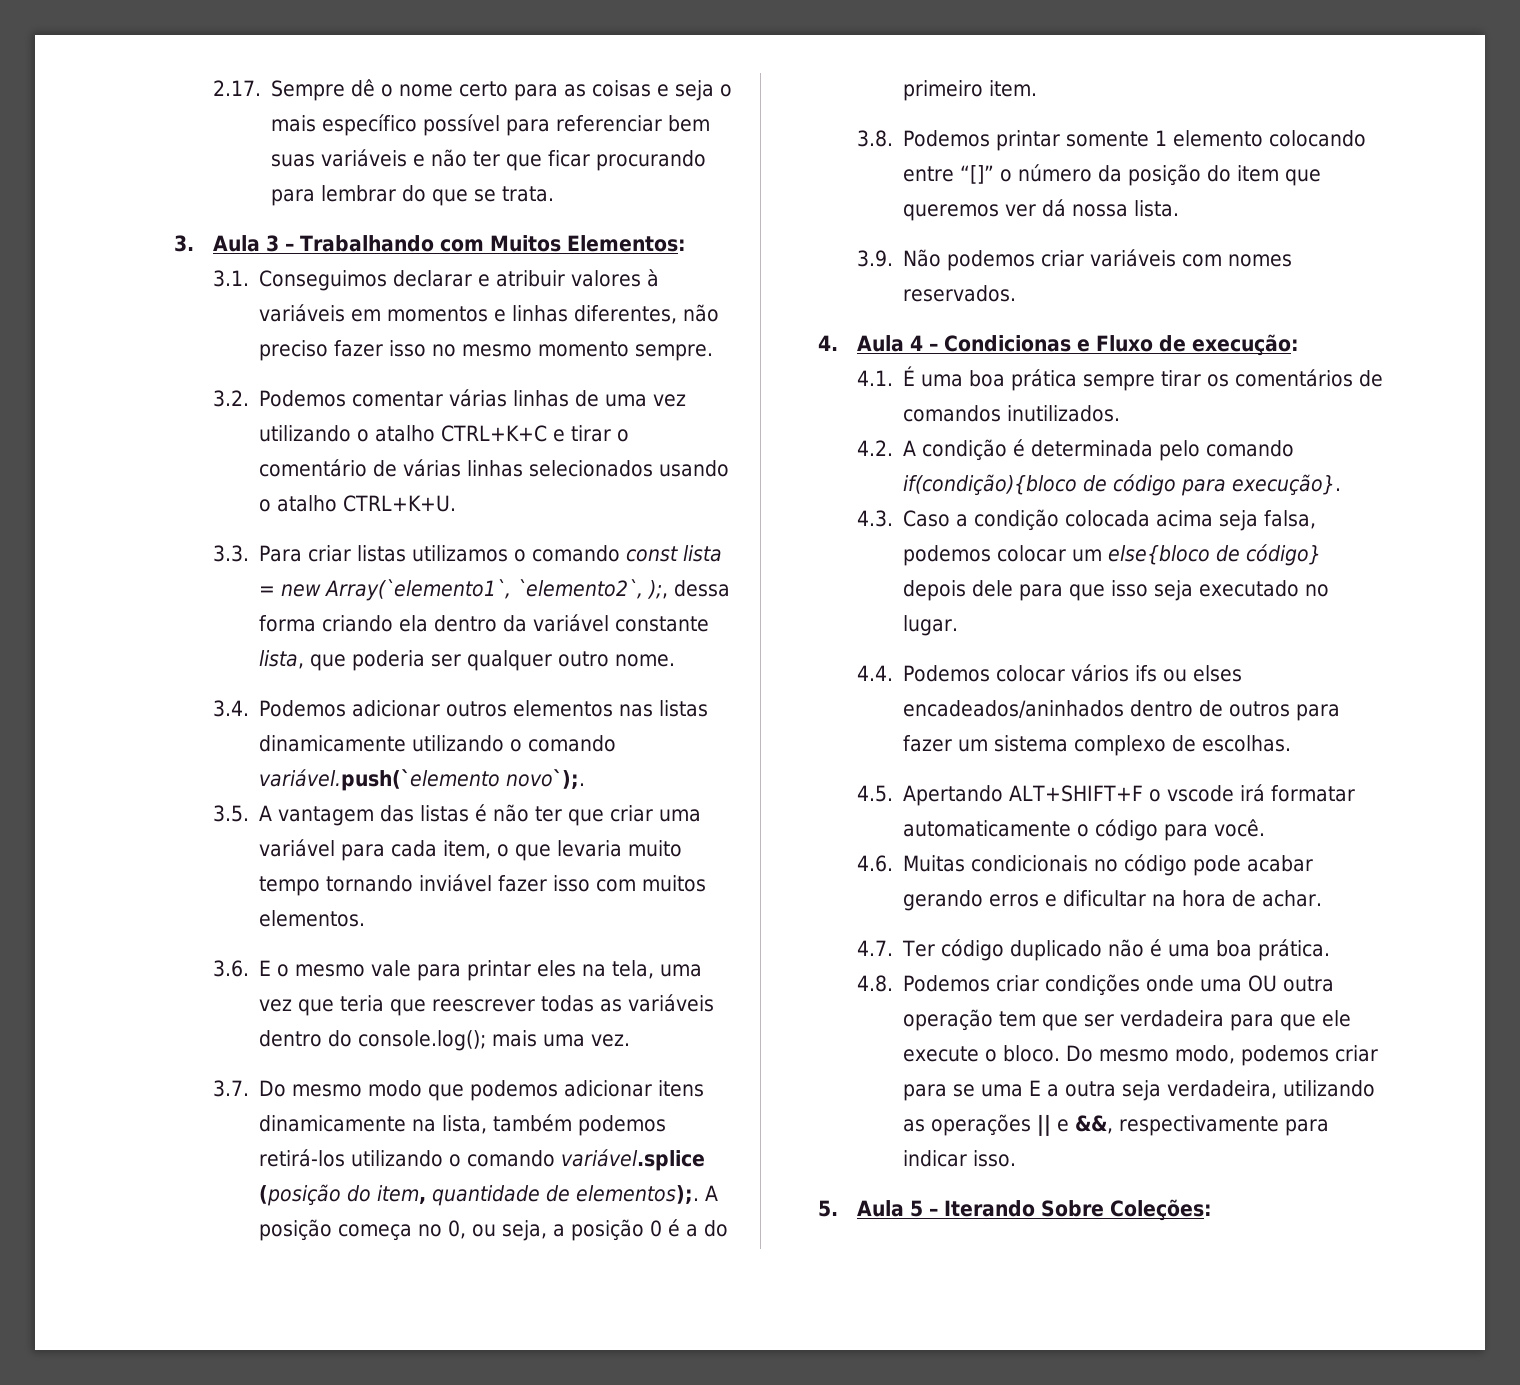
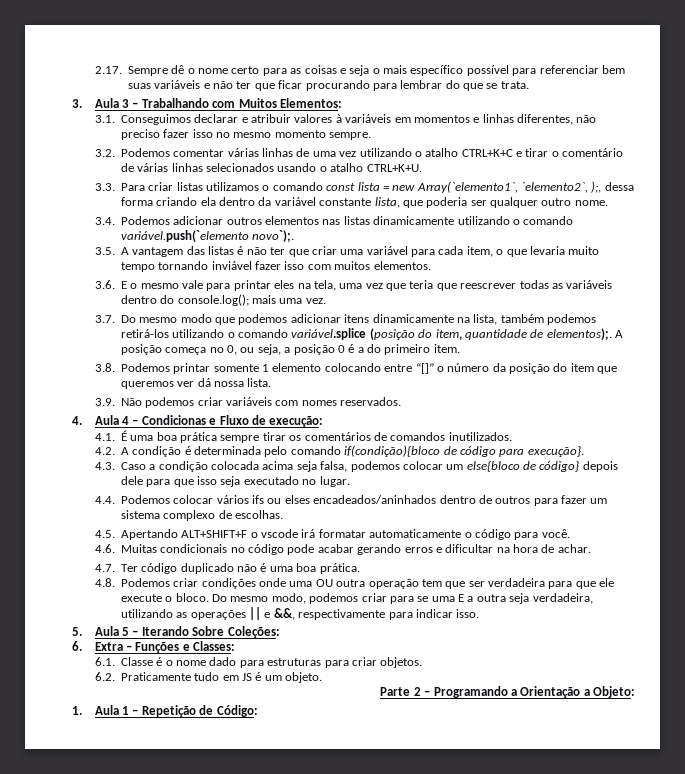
+ 6. Extra – Funções e Classes:
+ 6.1. Classe é o nome dado para estruturas para criar objetos.
+ 6.2. Praticamente tudo em JS é um objeto.
+ Parte 2 – Programando a Orientação a Objeto:
+ 1. Aula 1 – Repetição de Código:

